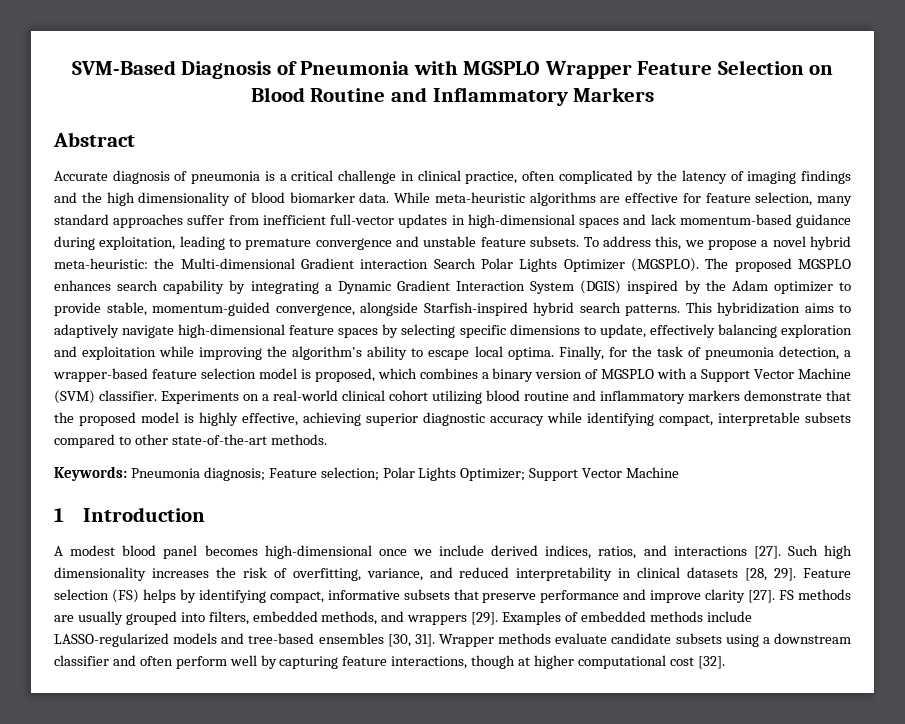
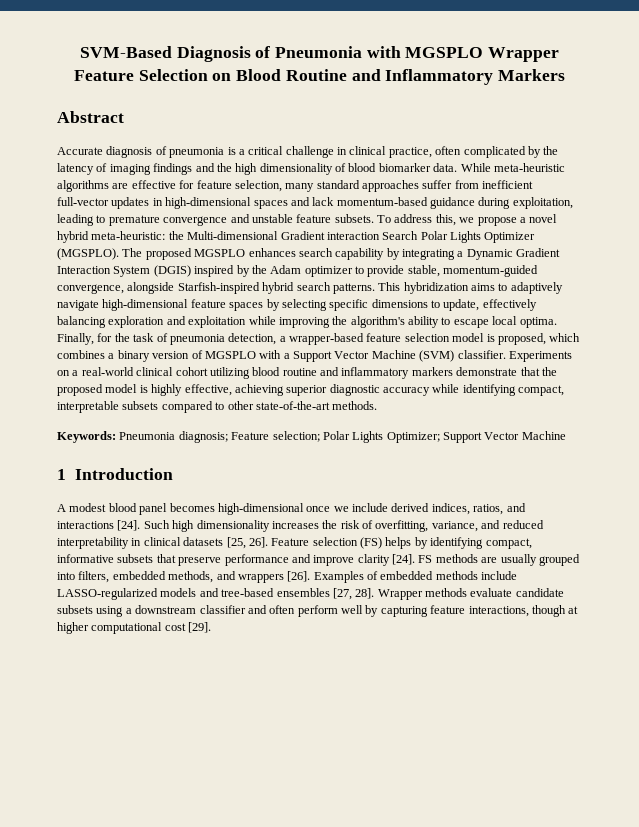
- A modest blood panel becomes high-dimensional once we include derived indices, ratios, and interactions [27].
+ A modest blood panel becomes high-dimensional once we include derived indices, ratios, and interactions [24].
- Such high dimensionality increases the risk of overfitting, variance, and reduced interpretability in clinical datasets [28, 29].
+ Such high dimensionality increases the risk of overfitting, variance, and reduced interpretability in clinical datasets [25, 26].
- Feature selection (FS) helps by identifying compact, informative subsets that preserve performance and improve clarity [27].
+ Feature selection (FS) helps by identifying compact, informative subsets that preserve performance and improve clarity [24].
- FS methods are usually grouped into filters, embedded methods, and wrappers [29].
+ FS methods are usually grouped into filters, embedded methods, and wrappers [26].
- Examples of embedded methods include LASSO-regularized models and tree-based ensembles [30, 31].
+ Examples of embedded methods include LASSO-regularized models and tree-based ensembles [27, 28].
- Wrapper methods evaluate candidate subsets using a downstream classifier and often perform well by capturing feature interactions, though at higher computational cost [32].
+ Wrapper methods evaluate candidate subsets using a downstream classifier and often perform well by capturing feature interactions, though at higher computational cost [29].

